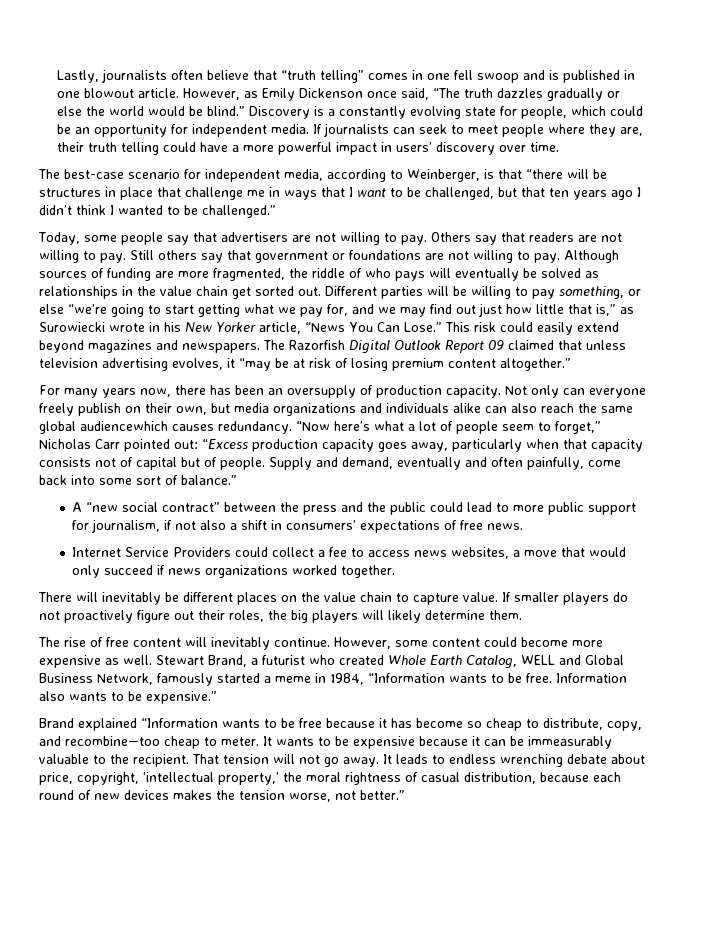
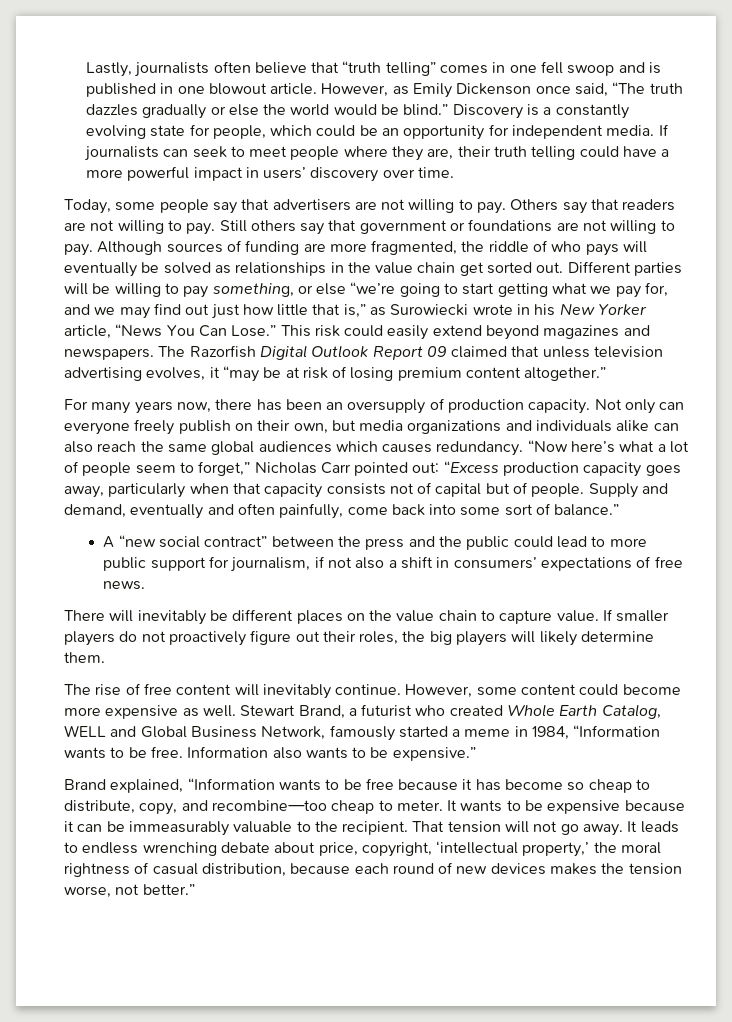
- The best-case scenario for independent media, according to Weinberger, is that “there will be structures in place that challenge me in ways that I want to be challenged, but that ten years ago I didn’t think I wanted to be challenged.”
- Not only can everyone freely publish on their own, but media organizations and individuals alike can also reach the same global audiencewhich causes redundancy.
+ Not only can everyone freely publish on their own, but media organizations and individuals alike can also reach the same global audiences which causes redundancy.
- Internet Service Providers could collect a fee to access news websites, a move that would only succeed if news organizations worked together.
- Brand explained “Information wants to be free because it has become so cheap to distribute, copy, and recombine—too cheap to meter.
+ Brand explained, “Information wants to be free because it has become so cheap to distribute, copy, and recombine—too cheap to meter.

